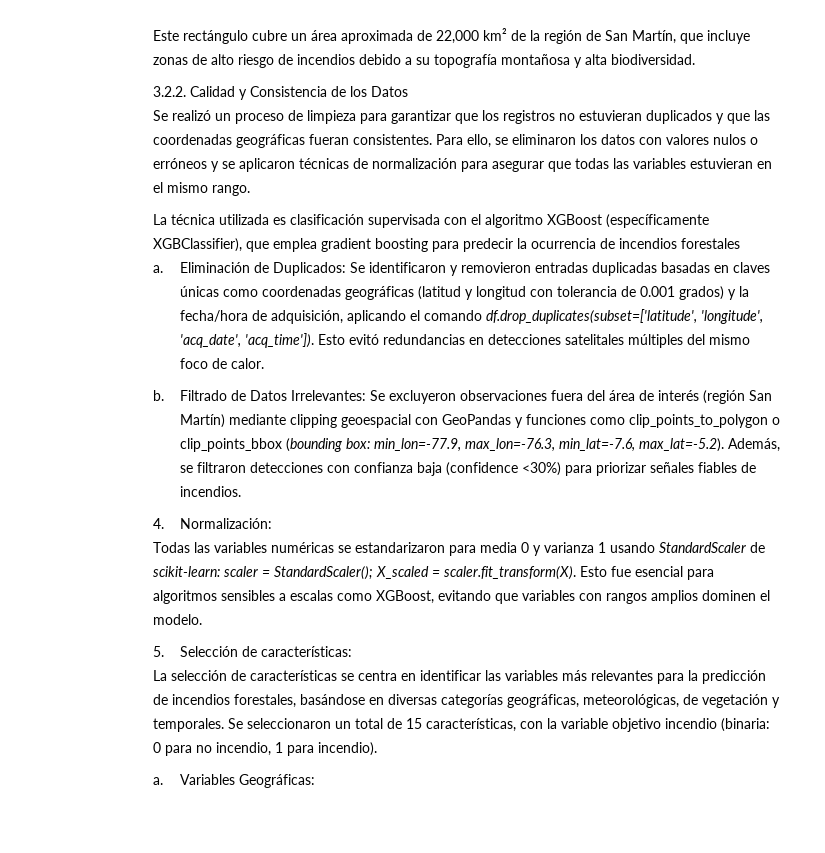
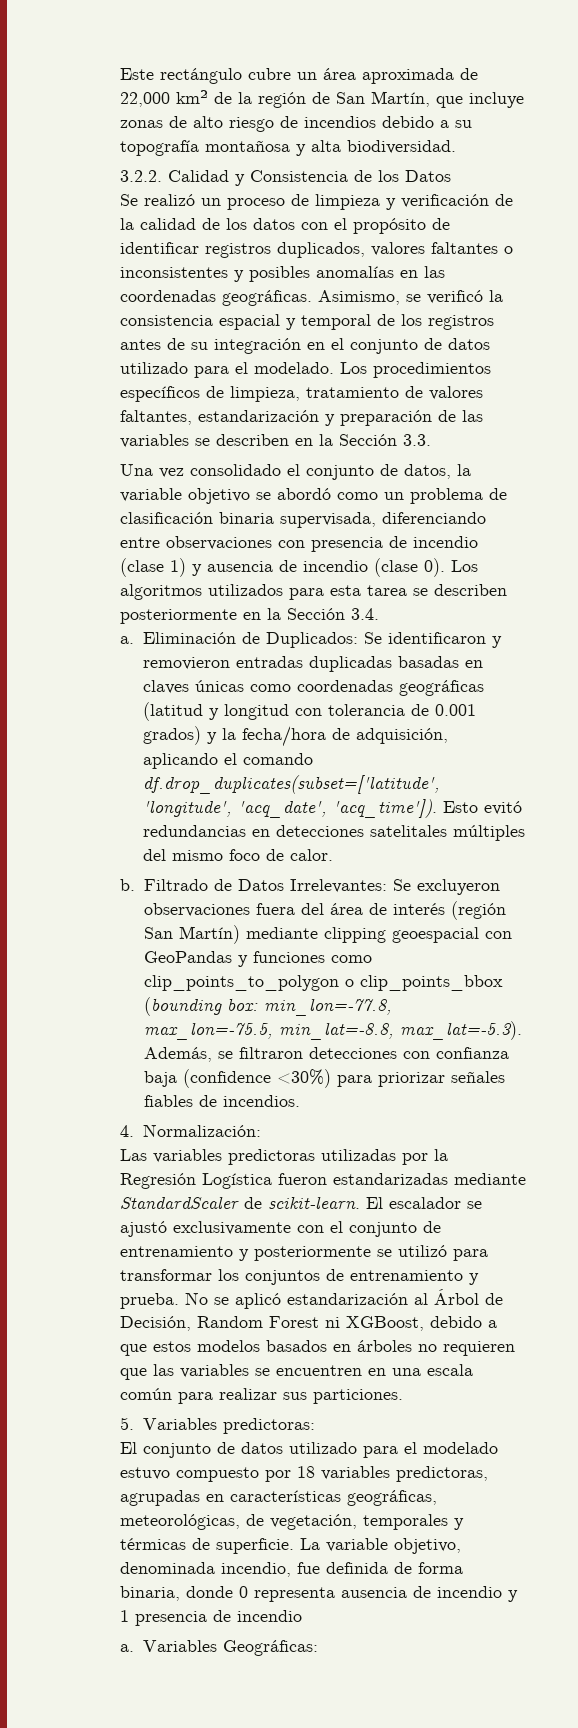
- Se realizó un proceso de limpieza para garantizar que los registros no estuvieran duplicados y que las coordenadas geográficas fueran consistentes. Para ello, se eliminaron los datos con valores nulos o erróneos y se aplicaron técnicas de normalización para asegurar que todas las variables estuvieran en el mismo rango.
- La técnica utilizada es clasificación supervisada con el algoritmo XGBoost (específicamente XGBClassifier), que emplea gradient boosting para predecir la ocurrencia de incendios forestales
+ Se realizó un proceso de limpieza y verificación de la calidad de los datos con el propósito de identificar registros duplicados, valores faltantes o inconsistentes y posibles anomalías en las coordenadas geográficas. Asimismo, se verificó la consistencia espacial y temporal de los registros antes de su integración en el conjunto de datos utilizado para el modelado. Los procedimientos específicos de limpieza, tratamiento de valores faltantes, estandarización y preparación de las variables se describen en la Sección 3.3.
+ Una vez consolidado el conjunto de datos, la variable objetivo se abordó como un problema de clasificación binaria supervisada, diferenciando entre observaciones con presencia de incendio (clase 1) y ausencia de incendio (clase 0). Los algoritmos utilizados para esta tarea se describen posteriormente en la Sección 3.4.
- Filtrado de Datos Irrelevantes: Se excluyeron observaciones fuera del área de interés (región San Martín) mediante clipping geoespacial con GeoPandas y funciones como clip_points_to_polygon o clip_points_bbox (bounding box: min_lon=-77.9, max_lon=-76.3, min_lat=-7.6, max_lat=-5.2). Además, se filtraron detecciones con confianza baja (confidence <30%) para priorizar señales fiables de incendios.
+ Filtrado de Datos Irrelevantes: Se excluyeron observaciones fuera del área de interés (región San Martín) mediante clipping geoespacial con GeoPandas y funciones como clip_points_to_polygon o clip_points_bbox (bounding box: min_lon=-77.8, max_lon=-75.5, min_lat=-8.8, max_lat=-5.3). Además, se filtraron detecciones con confianza baja (confidence <30%) para priorizar señales fiables de incendios.
- Todas las variables numéricas se estandarizaron para media 0 y varianza 1 usando StandardScaler de scikit-learn: scaler = StandardScaler(); X_scaled = scaler.fit_transform(X). Esto fue esencial para algoritmos sensibles a escalas como XGBoost, evitando que variables con rangos amplios dominen el modelo.
- 5. Selección de características:
- La selección de características se centra en identificar las variables más relevantes para la predicción de incendios forestales, basándose en diversas categorías geográficas, meteorológicas, de vegetación y temporales. Se seleccionaron un total de 15 características, con la variable objetivo incendio (binaria: 0 para no incendio, 1 para incendio).
+ Las variables predictoras utilizadas por la Regresión Logística fueron estandarizadas mediante StandardScaler de scikit-learn. El escalador se ajustó exclusivamente con el conjunto de entrenamiento y posteriormente se utilizó para transformar los conjuntos de entrenamiento y prueba. No se aplicó estandarización al Árbol de Decisión, Random Forest ni XGBoost, debido a que estos modelos basados en árboles no requieren que las variables se encuentren en una escala común para realizar sus particiones.
+ 5. Variables predictoras:
+ El conjunto de datos utilizado para el modelado estuvo compuesto por 18 variables predictoras, agrupadas en características geográficas, meteorológicas, de vegetación, temporales y térmicas de superficie. La variable objetivo, denominada incendio, fue definida de forma binaria, donde 0 representa ausencia de incendio y 1 presencia de incendio

